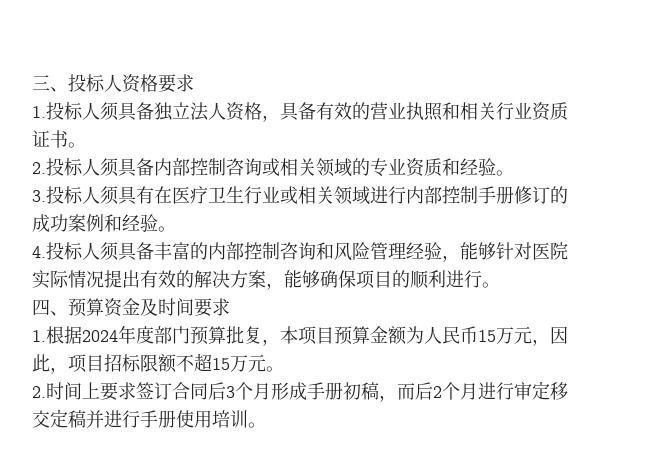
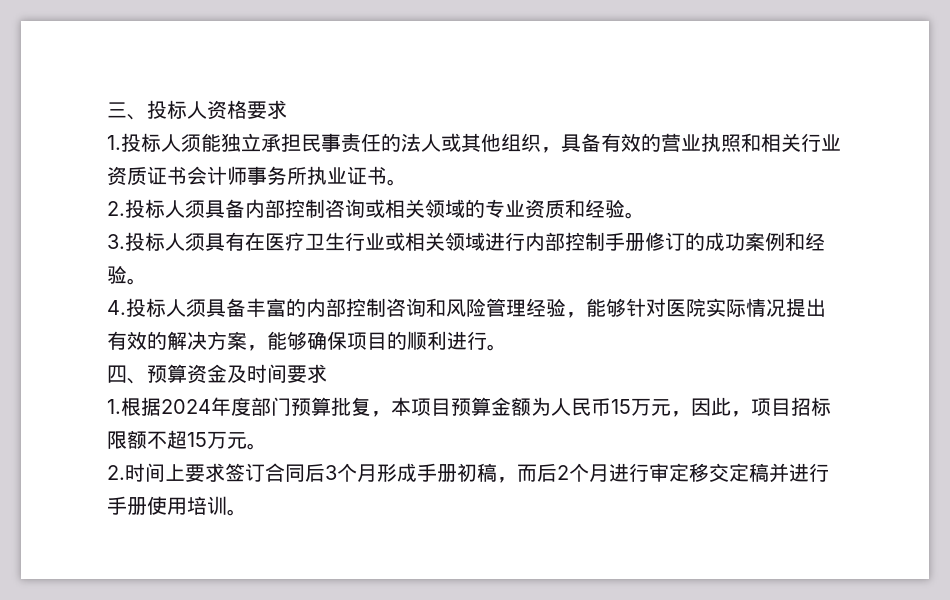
- 1.投标人须具备独立法人资格，具备有效的营业执照和相关行业资质证书。
+ 1.投标人须能独立承担民事责任的法人或其他组织，具备有效的营业执照和相关行业资质证书会计师事务所执业证书。

